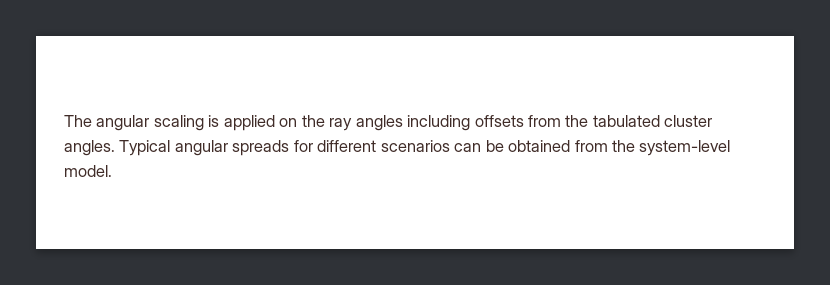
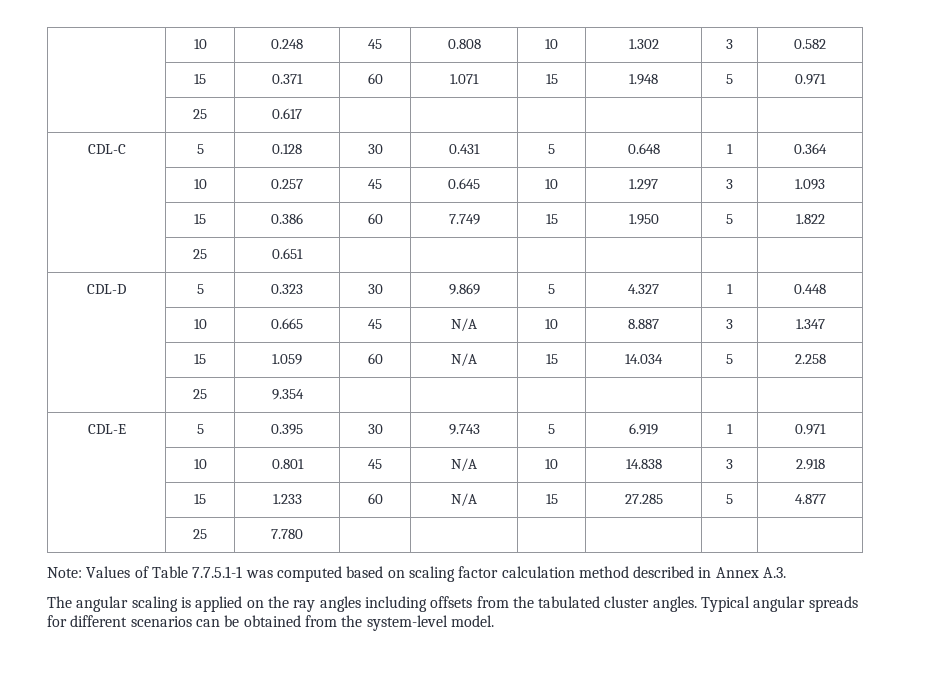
+ | 10 | 0.248 | 45 | 0.808 | 10 | 1.302 | 3 | 0.582
+ | 15 | 0.371 | 60 | 1.071 | 15 | 1.948 | 5 | 0.971
+ | 25 | 0.617 | | | | | |
+ CDL-C | 5 | 0.128 | 30 | 0.431 | 5 | 0.648 | 1 | 0.364
+ | 10 | 0.257 | 45 | 0.645 | 10 | 1.297 | 3 | 1.093
+ | 15 | 0.386 | 60 | 7.749 | 15 | 1.950 | 5 | 1.822
+ | 25 | 0.651 | | | | | |
+ CDL-D | 5 | 0.323 | 30 | 9.869 | 5 | 4.327 | 1 | 0.448
+ | 10 | 0.665 | 45 | N/A | 10 | 8.887 | 3 | 1.347
+ | 15 | 1.059 | 60 | N/A | 15 | 14.034 | 5 | 2.258
+ | 25 | 9.354 | | | | | |
+ CDL-E | 5 | 0.395 | 30 | 9.743 | 5 | 6.919 | 1 | 0.971
+ | 10 | 0.801 | 45 | N/A | 10 | 14.838 | 3 | 2.918
+ | 15 | 1.233 | 60 | N/A | 15 | 27.285 | 5 | 4.877
+ | 25 | 7.780 | | | | | |
+ Note: Values of Table 7.7.5.1-1 was computed based on scaling factor calculation method described in Annex A.3.

